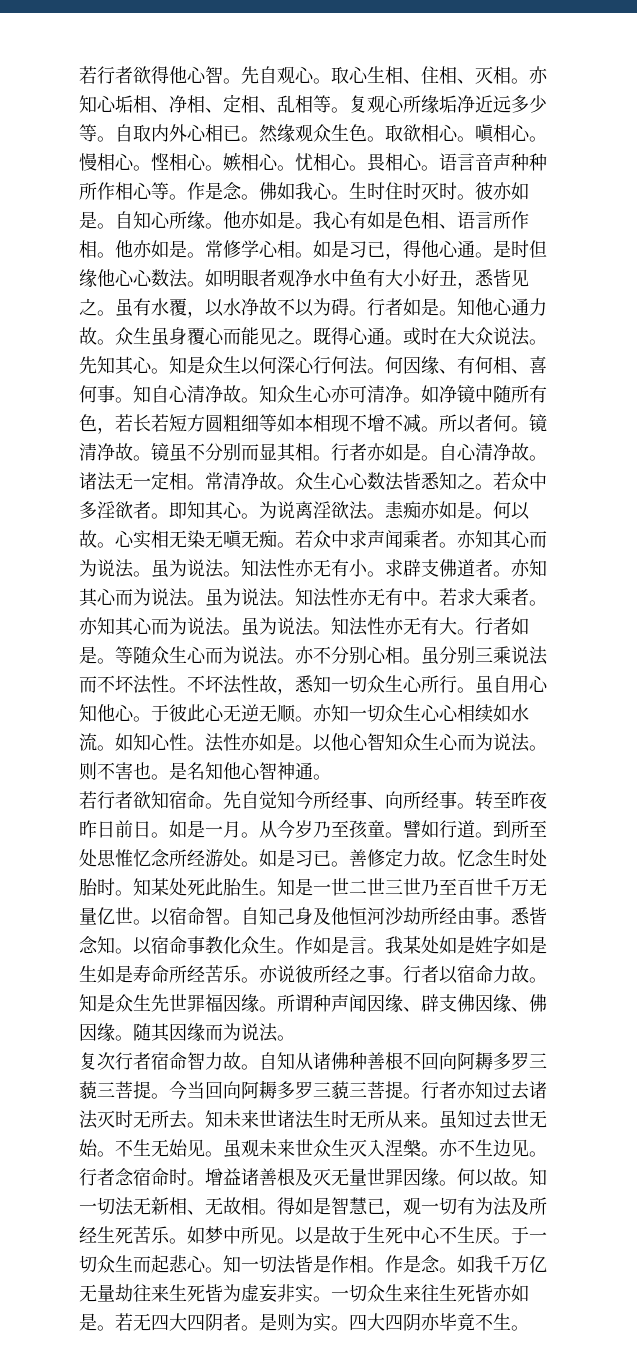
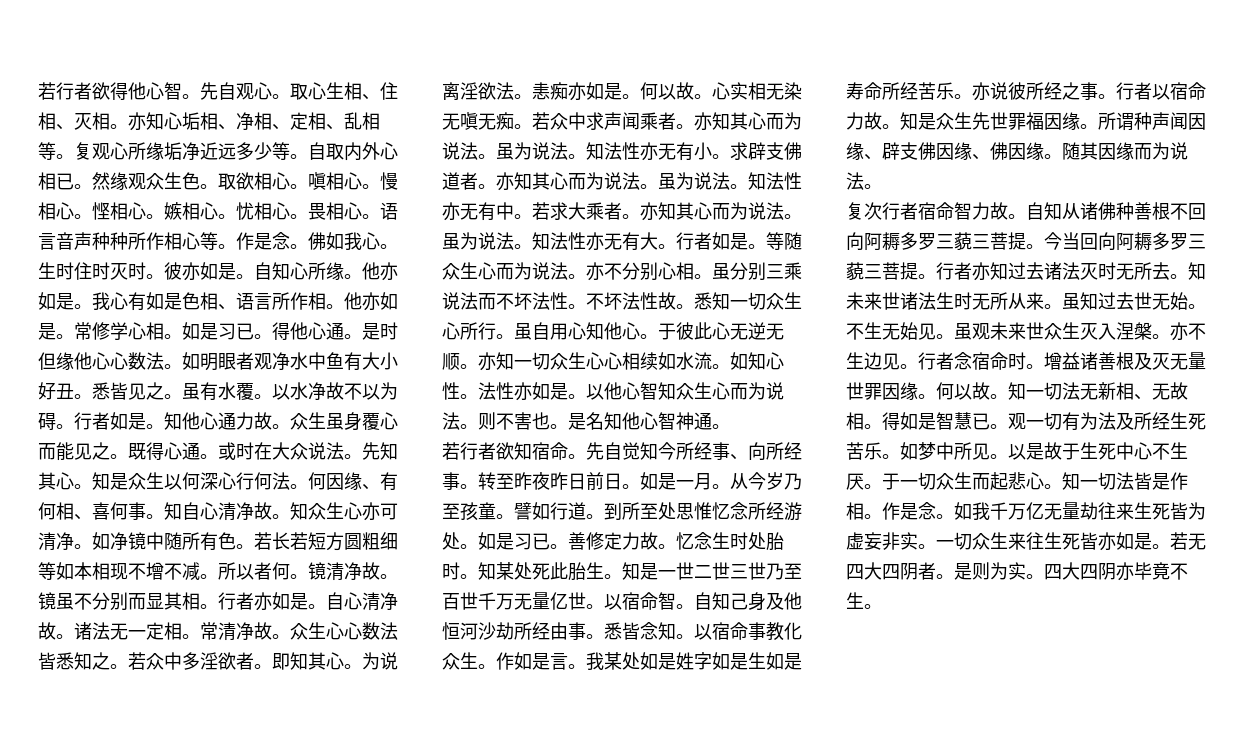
- 如是习已，得他心通。
+ 如是习已。得他心通。
- 如明眼者观净水中鱼有大小好丑，悉皆见之。
+ 如明眼者观净水中鱼有大小好丑。悉皆见之。
- 虽有水覆，以水净故不以为碍。
+ 虽有水覆。以水净故不以为碍。
- 如净镜中随所有色，若长若短方圆粗细等如本相现不增不减。
+ 如净镜中随所有色。若长若短方圆粗细等如本相现不增不减。
- 不坏法性故，悉知一切众生心所行。
+ 不坏法性故。悉知一切众生心所行。
- 得如是智慧已，观一切有为法及所经生死苦乐。
+ 得如是智慧已。观一切有为法及所经生死苦乐。

